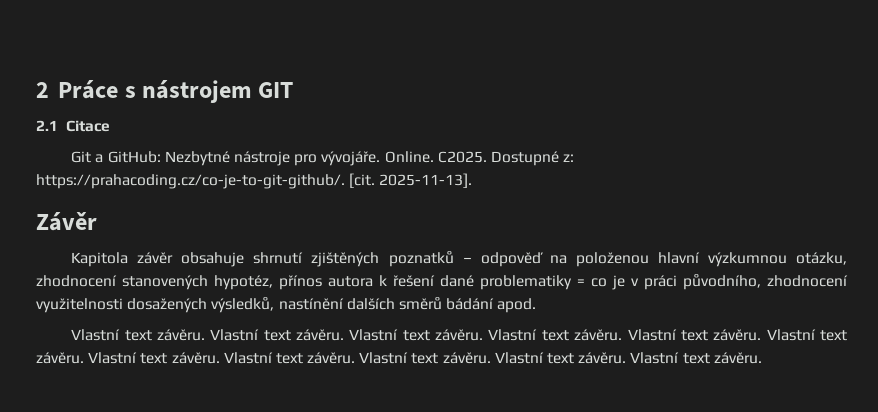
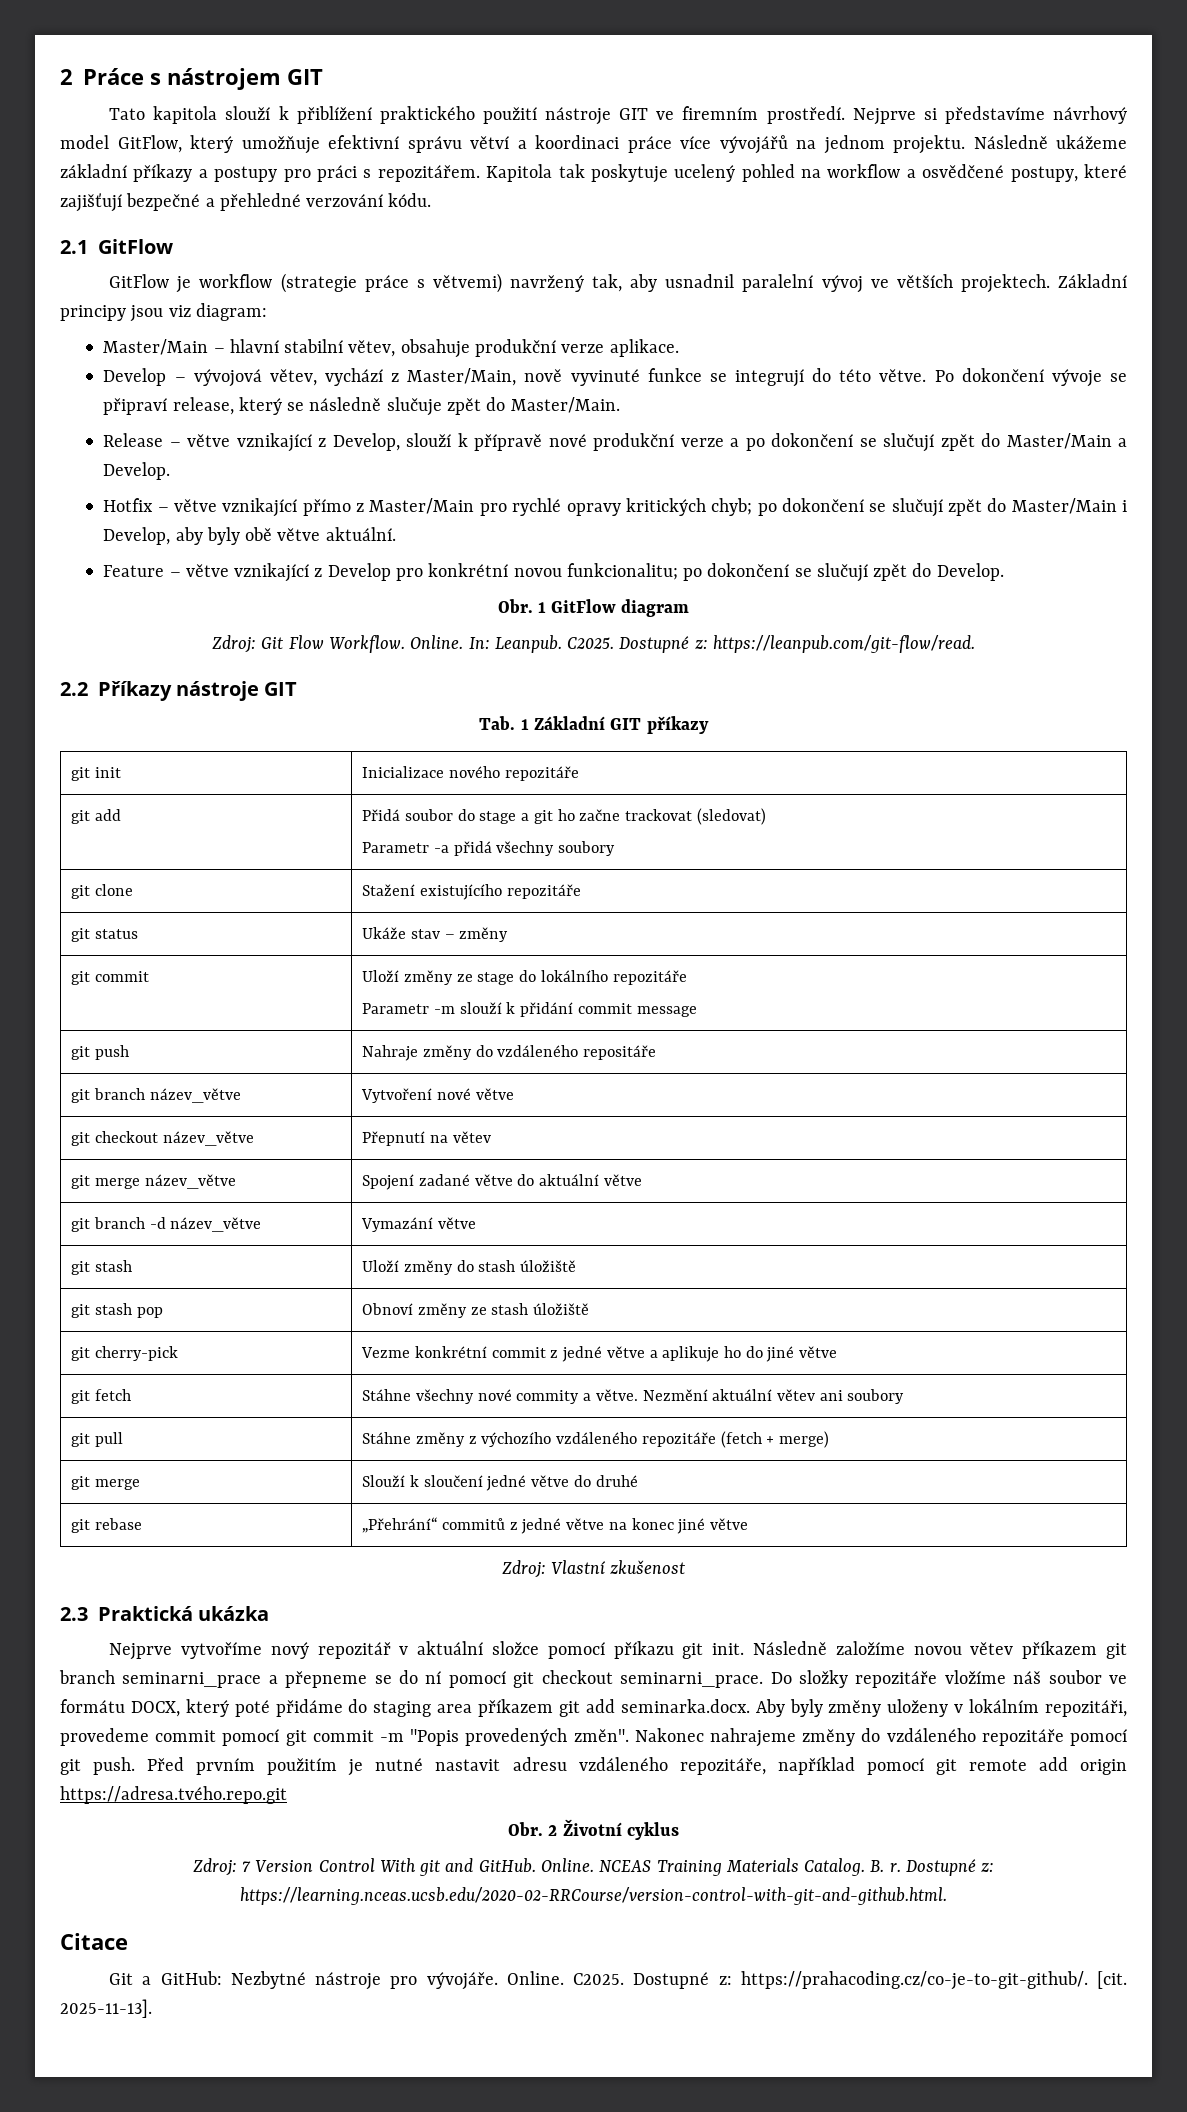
- 2.1 Citace
+ Tato kapitola slouží k přiblížení praktického použití nástroje GIT ve firemním prostředí. Nejprve si představíme návrhový model GitFlow, který umožňuje efektivní správu větví a koordinaci práce více vývojářů na jednom projektu. Následně ukážeme základní příkazy a postupy pro práci s repozitářem. Kapitola tak poskytuje ucelený pohled na workflow a osvědčené postupy, které zajišťují bezpečné a přehledné verzování kódu.
+ 2.1 GitFlow
+ GitFlow je workflow (strategie práce s větvemi) navržený tak, aby usnadnil paralelní vývoj ve větších projektech. Základní principy jsou viz diagram:
+ Master/Main – hlavní stabilní větev, obsahuje produkční verze aplikace.
+ Develop – vývojová větev, vychází z Master/Main, nově vyvinuté funkce se integrují do této větve. Po dokončení vývoje se připraví release, který se následně slučuje zpět do Master/Main.
+ Release – větve vznikající z Develop, slouží k přípravě nové produkční verze a po dokončení se slučují zpět do Master/Main a Develop.
+ Hotfix – větve vznikající přímo z Master/Main pro rychlé opravy kritických chyb; po dokončení se slučují zpět do Master/Main i Develop, aby byly obě větve aktuální.
+ Feature – větve vznikající z Develop pro konkrétní novou funkcionalitu; po dokončení se slučují zpět do Develop.
+ Obr. 1 GitFlow diagram
+ Zdroj: Git Flow Workflow. Online. In: Leanpub. C2025. Dostupné z: https://leanpub.com/git-flow/read.
+ 2.2 Příkazy nástroje GIT
+ Tab. 1 Základní GIT příkazy
+ git init | Inicializace nového repozitáře
+ git add | Přidá soubor do stage a git ho začne trackovat (sledovat)
+ Parametr -a přidá všechny soubory
+ git clone | Stažení existujícího repozitáře
+ git status | Ukáže stav – změny
+ git commit | Uloží změny ze stage do lokálního repozitáře
+ Parametr -m slouží k přidání commit message
+ git push | Nahraje změny do vzdáleného repositáře
+ git branch název_větve | Vytvoření nové větve
+ git checkout název_větve | Přepnutí na větev
+ git merge název_větve | Spojení zadané větve do aktuální větve
+ git branch -d název_větve | Vymazání větve
+ git stash | Uloží změny do stash úložiště
+ git stash pop | Obnoví změny ze stash úložiště
+ git cherry-pick | Vezme konkrétní commit z jedné větve a aplikuje ho do jiné větve
+ git fetch | Stáhne všechny nové commity a větve. Nezmění aktuální větev ani soubory
+ git pull | Stáhne změny z výchozího vzdáleného repozitáře (fetch + merge)
+ git merge | Slouží k sloučení jedné větve do druhé
+ git rebase | „Přehrání“ commitů z jedné větve na konec jiné větve
+ Zdroj: Vlastní zkušenost
+ 2.3 Praktická ukázka
+ Nejprve vytvoříme nový repozitář v aktuální složce pomocí příkazu git init. Následně založíme novou větev příkazem git branch seminarni_prace a přepneme se do ní pomocí git checkout seminarni_prace. Do složky repozitáře vložíme náš soubor ve formátu DOCX, který poté přidáme do staging area příkazem git add seminarka.docx. Aby byly změny uloženy v lokálním repozitáři, provedeme commit pomocí git commit -m "Popis provedených změn". Nakonec nahrajeme změny do vzdáleného repozitáře pomocí git push. Před prvním použitím je nutné nastavit adresu vzdáleného repozitáře, například pomocí git remote add origin https://adresa.tvého.repo.git
+ Obr. 2 Životní cyklus
+ Zdroj: 7 Version Control With git and GitHub. Online. NCEAS Training Materials Catalog. B. r. Dostupné z: https://learning.nceas.ucsb.edu/2020-02-RRCourse/version-control-with-git-and-github.html.
+ Citace
- Závěr
- Kapitola závěr obsahuje shrnutí zjištěných poznatků – odpověď na položenou hlavní výzkumnou otázku, zhodnocení stanovených hypotéz, přínos autora k řešení dané problematiky = co je v práci původního, zhodnocení využitelnosti dosažených výsledků, nastínění dalších směrů bádání apod.
- Vlastní text závěru. Vlastní text závěru. Vlastní text závěru. Vlastní text závěru. Vlastní text závěru. Vlastní text závěru. Vlastní text závěru. Vlastní text závěru. Vlastní text závěru. Vlastní text závěru. Vlastní text závěru.

